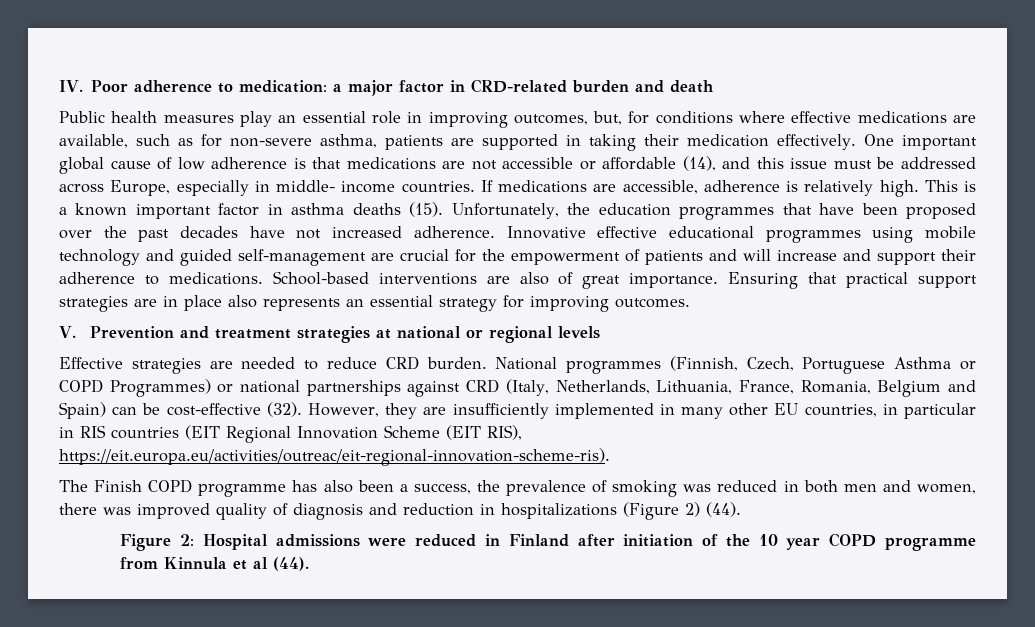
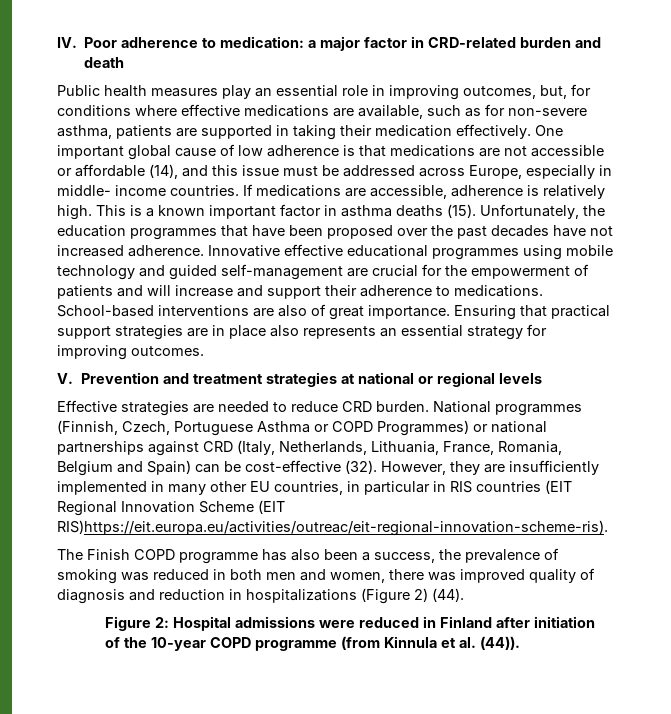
- However, they are insufficiently implemented in many other EU countries, in particular in RIS countries (EIT Regional Innovation Scheme (EIT RIS), https://eit.europa.eu/activities/outreac/eit-regional-innovation-scheme-ris).
+ However, they are insufficiently implemented in many other EU countries, in particular in RIS countries (EIT Regional Innovation Scheme (EIT RIS)https://eit.europa.eu/activities/outreac/eit-regional-innovation-scheme-ris).
- Figure 2: Hospital admissions were reduced in Finland after initiation of the 10 year COPD programme from Kinnula et al (44).
+ Figure 2: Hospital admissions were reduced in Finland after initiation of the 10-year COPD programme (from Kinnula et al. (44)).

